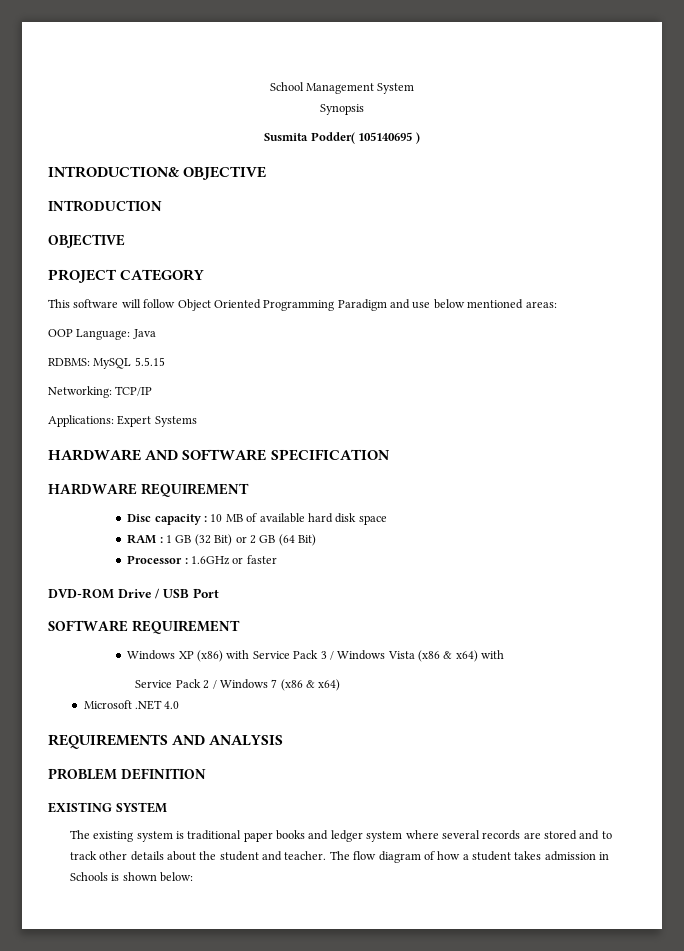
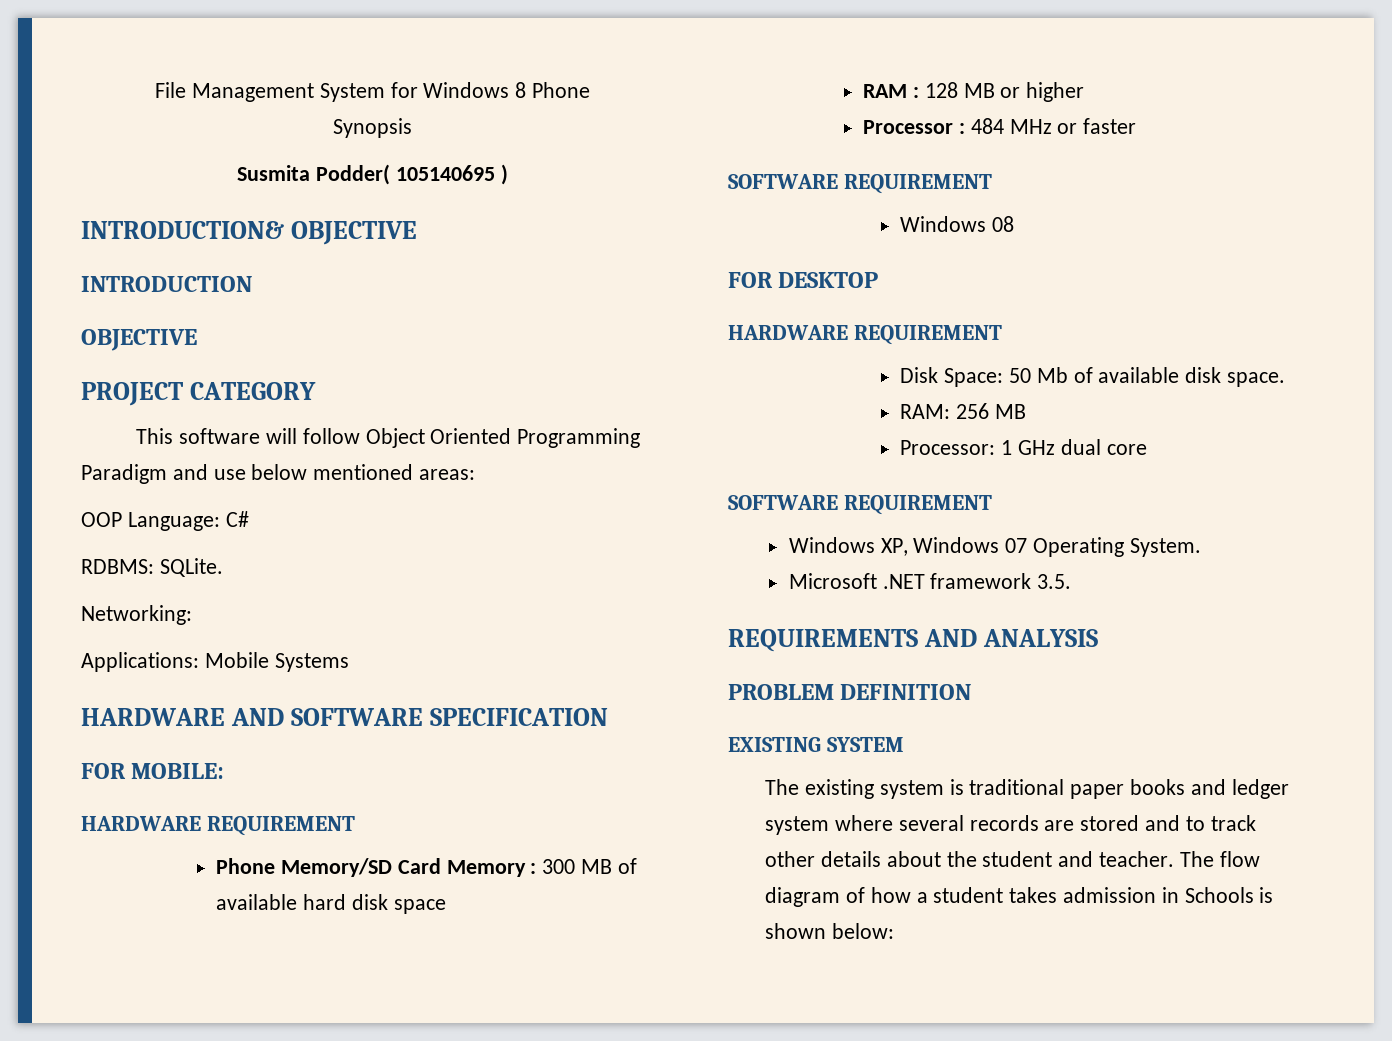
- School Management System
+ File Management System for Windows 8 Phone
- OOP Language: Java
+ OOP Language: C#
- RDBMS: MySQL 5.5.15
+ RDBMS: SQLite.
- Networking: TCP/IP
+ Networking:
- Applications: Expert Systems
+ Applications: Mobile Systems
+ FOR MOBILE:
  HARDWARE REQUIREMENT
- Disc capacity : 10 MB of available hard disk space
+ Phone Memory/SD Card Memory : 300 MB of available hard disk space
- RAM : 1 GB (32 Bit) or 2 GB (64 Bit)
+ RAM : 128 MB or higher
- Processor : 1.6GHz or faster
- DVD-ROM Drive / USB Port
+ Processor : 484 MHz or faster
  SOFTWARE REQUIREMENT
- Windows XP (x86) with Service Pack 3 / Windows Vista (x86 & x64) with
- Service Pack 2 / Windows 7 (x86 & x64)
+ Windows 08
+ FOR DESKTOP
+ HARDWARE REQUIREMENT
+ Disk Space: 50 Mb of available disk space.
+ RAM: 256 MB
+ Processor: 1 GHz dual core
+ SOFTWARE REQUIREMENT
+ Windows XP, Windows 07 Operating System.
- Microsoft .NET 4.0
+ Microsoft .NET framework 3.5.

